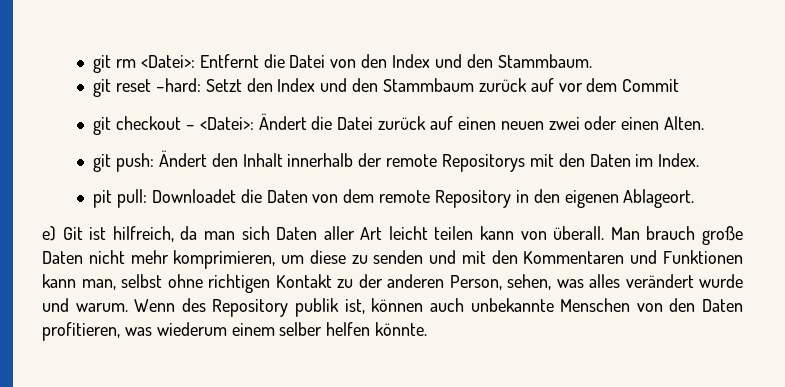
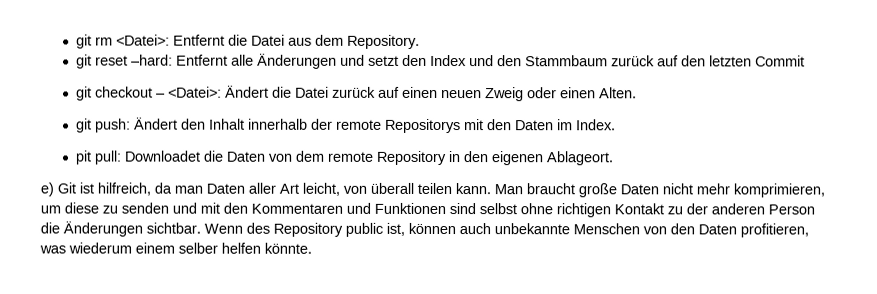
- git rm <Datei>: Entfernt die Datei von den Index und den Stammbaum.
- git reset –hard: Setzt den Index und den Stammbaum zurück auf vor dem Commit
+ git rm <Datei>: Entfernt die Datei aus dem Repository.
+ git reset –hard: Entfernt alle Änderungen und setzt den Index und den Stammbaum zurück auf den letzten Commit
- git checkout – <Datei>: Ändert die Datei zurück auf einen neuen zwei oder einen Alten.
+ git checkout – <Datei>: Ändert die Datei zurück auf einen neuen Zweig oder einen Alten.
- e) Git ist hilfreich, da man sich Daten aller Art leicht teilen kann von überall. Man brauch große Daten nicht mehr komprimieren, um diese zu senden und mit den Kommentaren und Funktionen kann man, selbst ohne richtigen Kontakt zu der anderen Person, sehen, was alles verändert wurde und warum.
+ e) Git ist hilfreich, da man Daten aller Art leicht, von überall teilen kann. Man braucht große Daten nicht mehr komprimieren, um diese zu senden und mit den Kommentaren und Funktionen sind selbst ohne richtigen Kontakt zu der anderen Person die Änderungen sichtbar.
- Wenn des Repository publik ist, können auch unbekannte Menschen von den Daten profitieren, was wiederum einem selber helfen könnte.
+ Wenn des Repository public ist, können auch unbekannte Menschen von den Daten profitieren, was wiederum einem selber helfen könnte.

